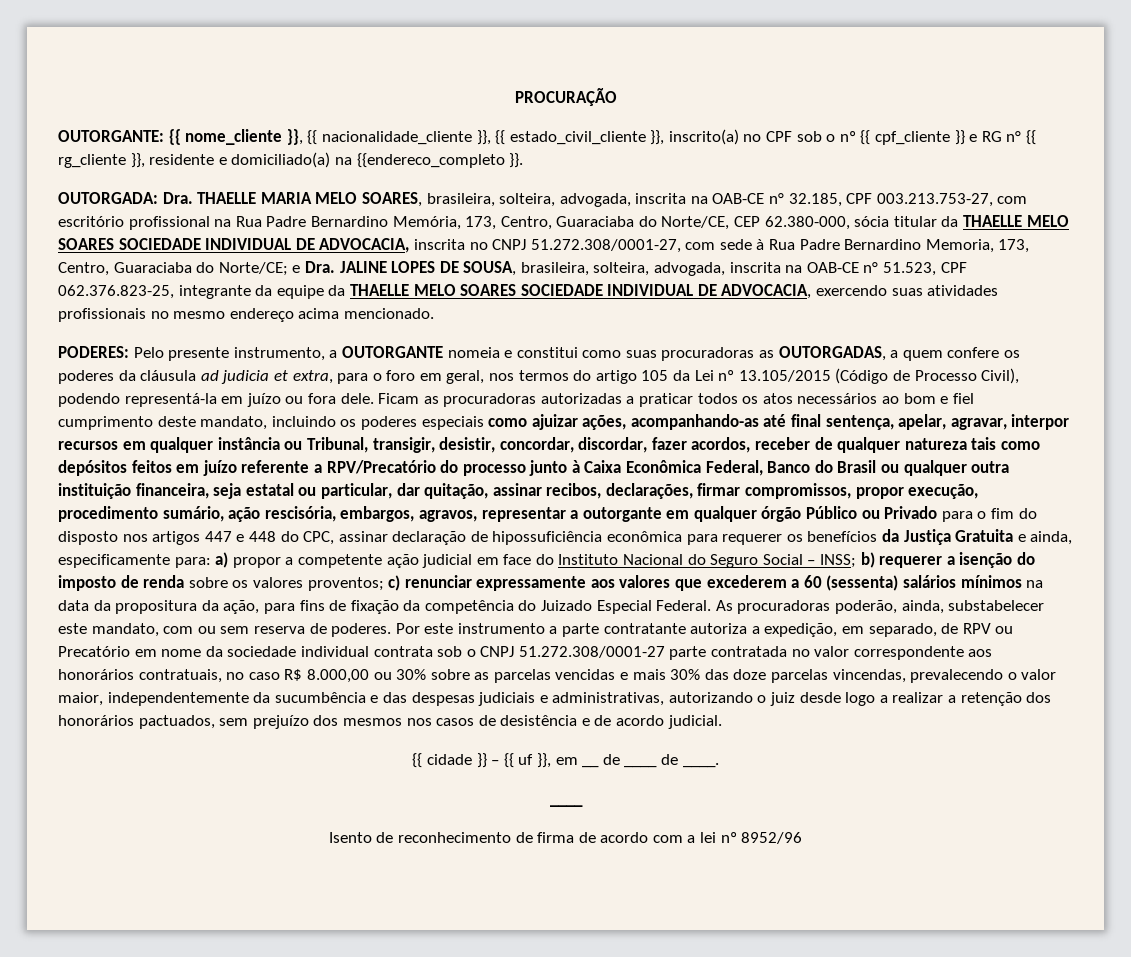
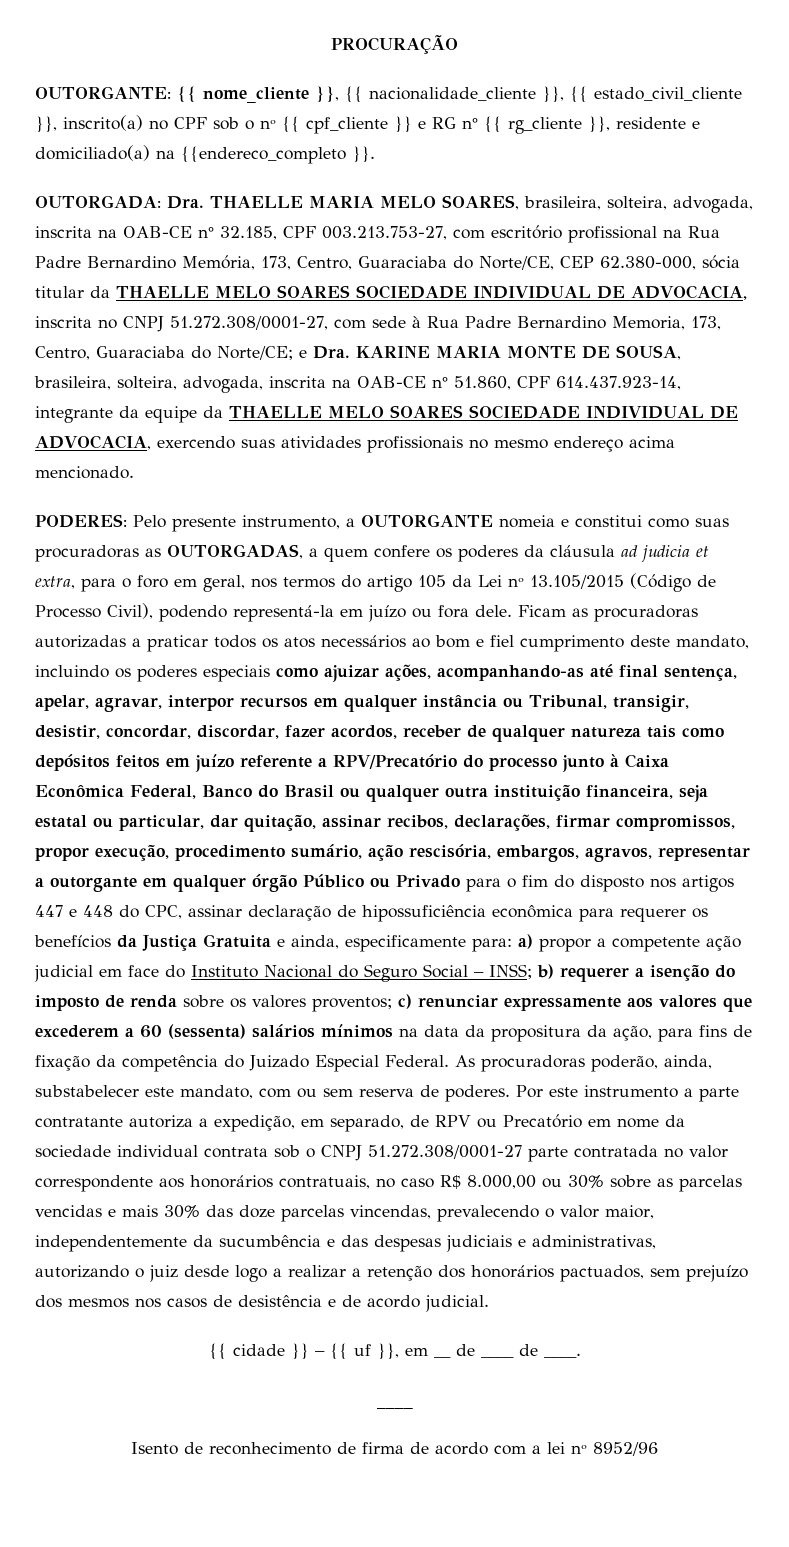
- e Dra. JALINE LOPES DE SOUSA, brasileira, solteira, advogada, inscrita na OAB-CE n° 51.523, CPF 062.376.823-25, integrante da equipe da THAELLE MELO SOARES SOCIEDADE INDIVIDUAL DE ADVOCACIA, exercendo suas atividades profissionais no mesmo endereço acima mencionado.
+ e Dra. KARINE MARIA MONTE DE SOUSA, brasileira, solteira, advogada, inscrita na OAB-CE n° 51.860, CPF 614.437.923-14, integrante da equipe da THAELLE MELO SOARES SOCIEDADE INDIVIDUAL DE ADVOCACIA, exercendo suas atividades profissionais no mesmo endereço acima mencionado.

